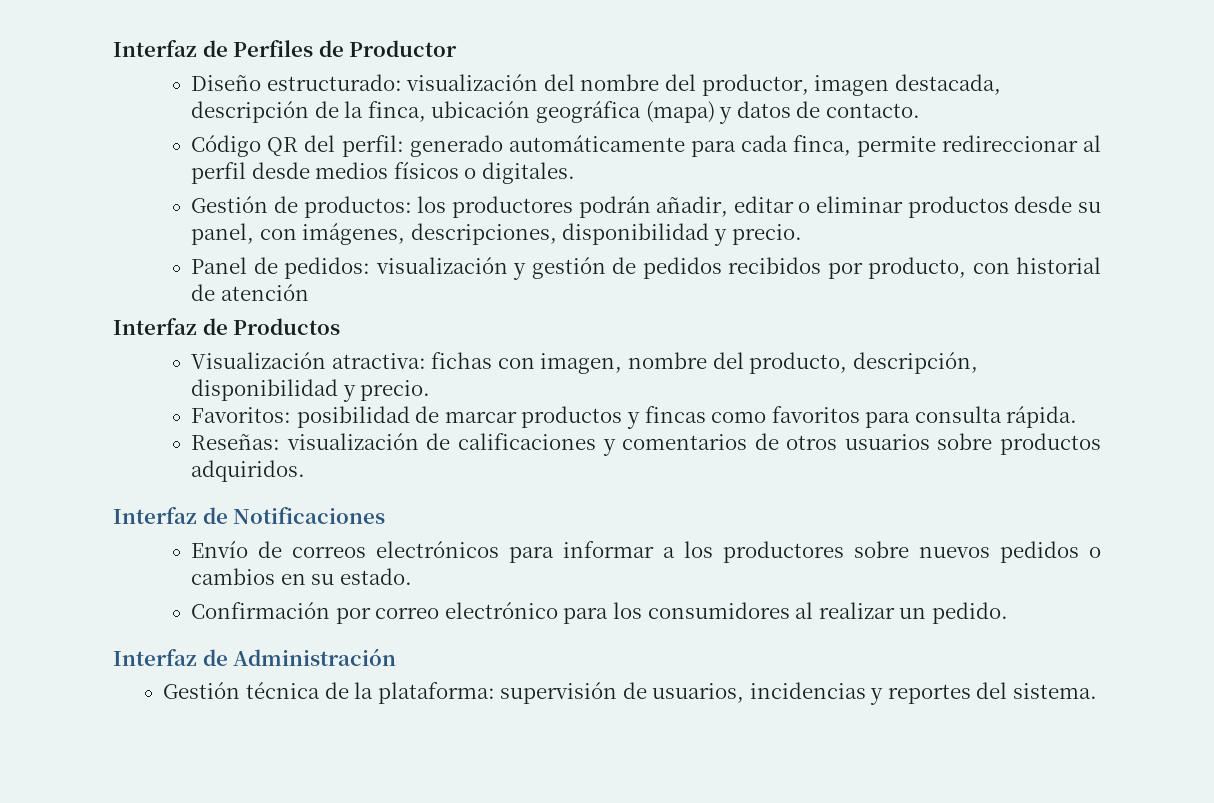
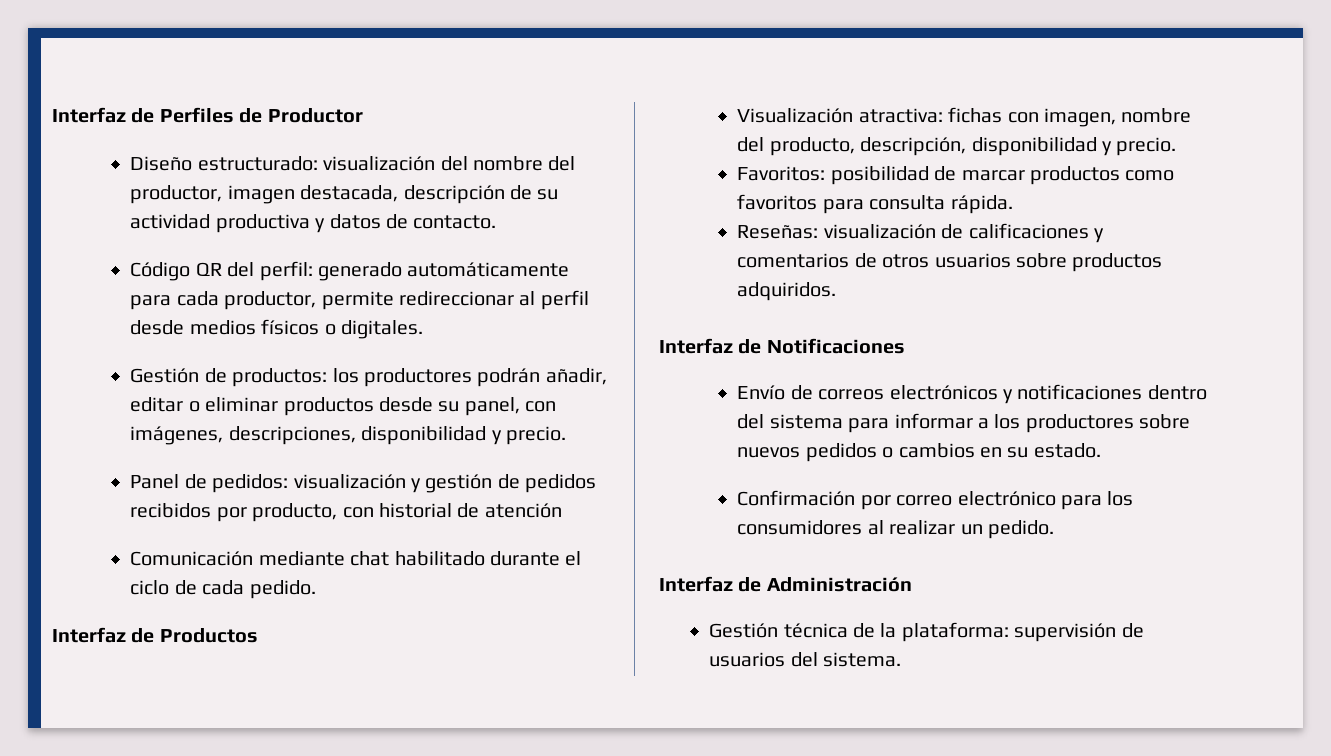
- Diseño estructurado: visualización del nombre del productor, imagen destacada, descripción de la finca, ubicación geográfica (mapa) y datos de contacto.
+ Diseño estructurado: visualización del nombre del productor, imagen destacada, descripción de su actividad productiva y datos de contacto.
- Código QR del perfil: generado automáticamente para cada finca, permite redireccionar al perfil desde medios físicos o digitales.
+ Código QR del perfil: generado automáticamente para cada productor, permite redireccionar al perfil desde medios físicos o digitales.
+ Comunicación mediante chat habilitado durante el ciclo de cada pedido.
- Favoritos: posibilidad de marcar productos y fincas como favoritos para consulta rápida.
+ Favoritos: posibilidad de marcar productos como favoritos para consulta rápida.
- Envío de correos electrónicos para informar a los productores sobre nuevos pedidos o cambios en su estado.
+ Envío de correos electrónicos y notificaciones dentro del sistema para informar a los productores sobre nuevos pedidos o cambios en su estado.
- Gestión técnica de la plataforma: supervisión de usuarios, incidencias y reportes del sistema.
+ Gestión técnica de la plataforma: supervisión de usuarios del sistema.

